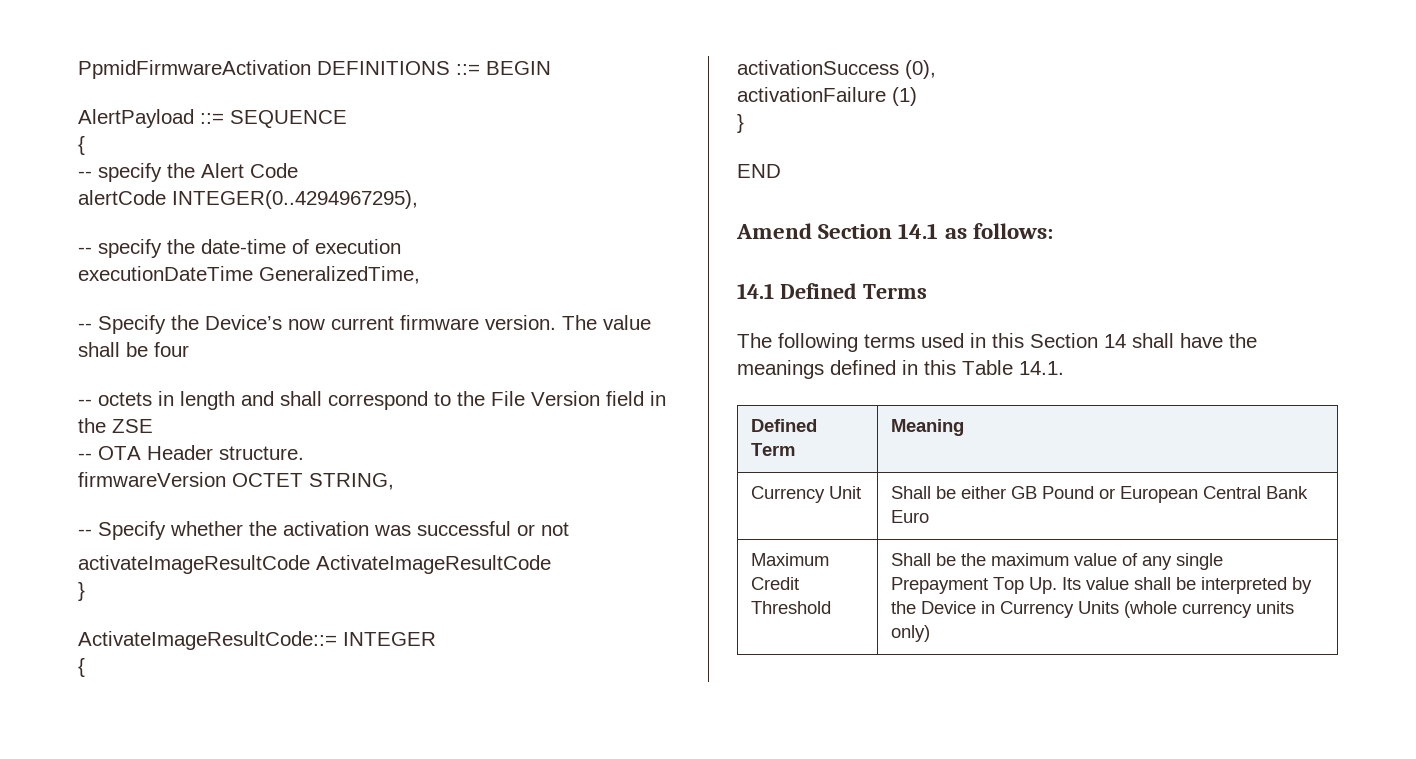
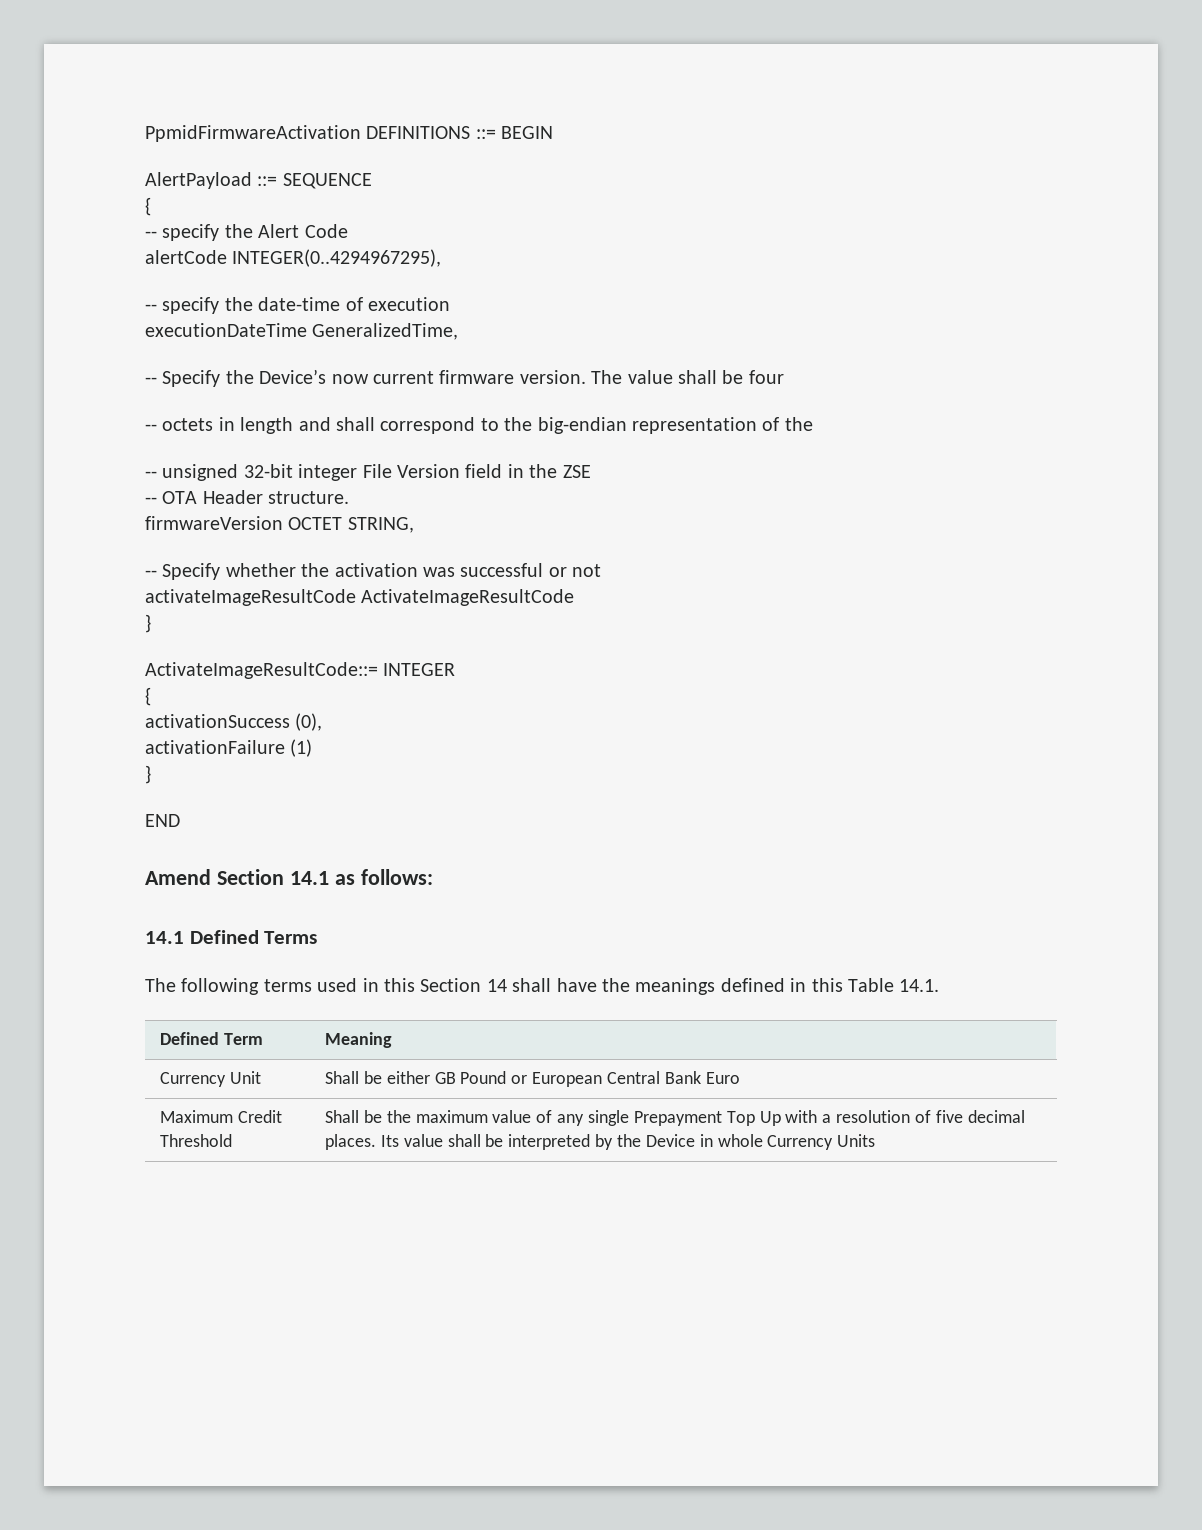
- -- octets in length and shall correspond to the File Version field in the ZSE
+ -- octets in length and shall correspond to the big-endian representation of the
+ -- unsigned 32-bit integer File Version field in the ZSE
- Maximum Credit Threshold | Shall be the maximum value of any single Prepayment Top Up. Its value shall be interpreted by the Device in Currency Units (whole currency units only)
+ Maximum Credit Threshold | Shall be the maximum value of any single Prepayment Top Up with a resolution of five decimal places. Its value shall be interpreted by the Device in whole Currency Units

